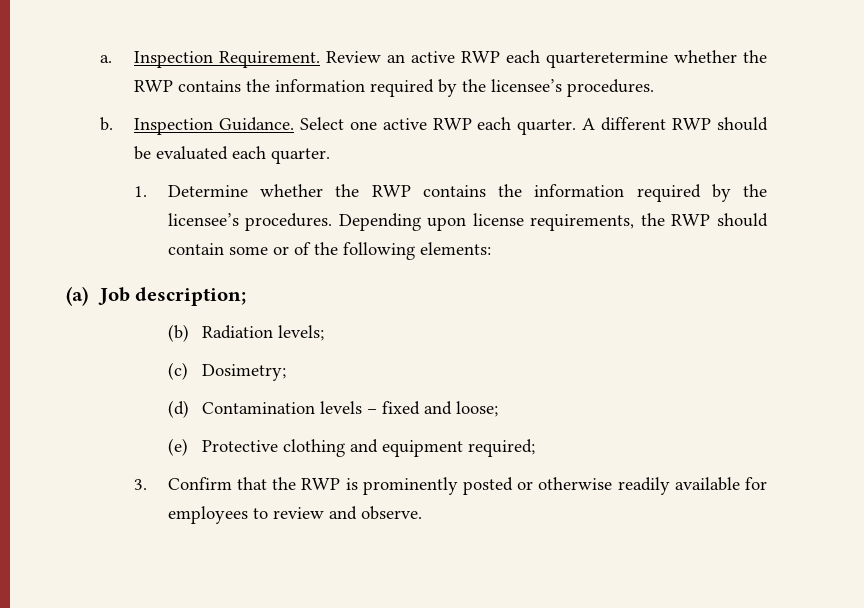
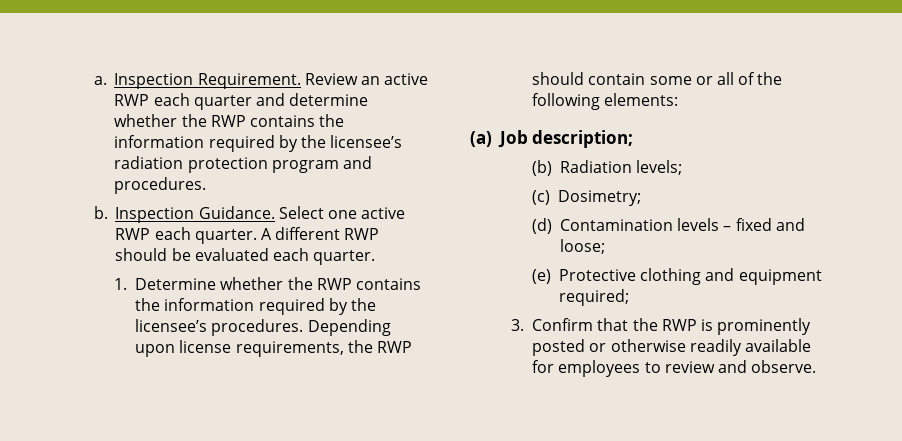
- Review an active RWP each quarteretermine whether the RWP contains the information required by the licensee’s procedures.
+ Review an active RWP each quarter and determine whether the RWP contains the information required by the licensee’s radiation protection program and procedures.
- Depending upon license requirements, the RWP should contain some or of the following elements:
+ Depending upon license requirements, the RWP should contain some or all of the following elements:

